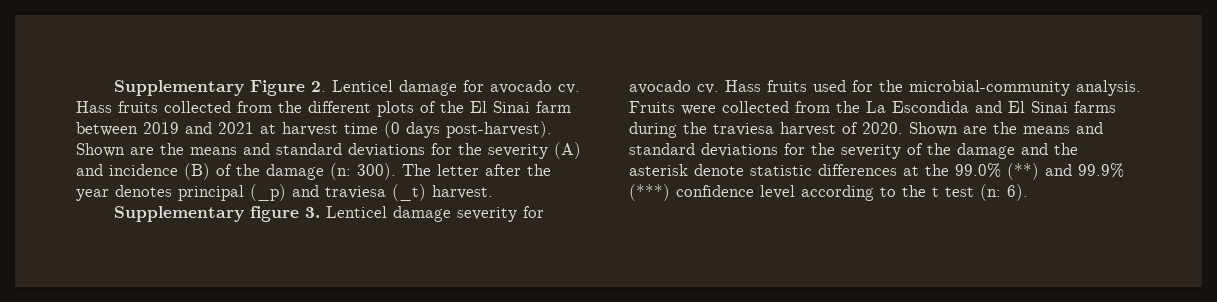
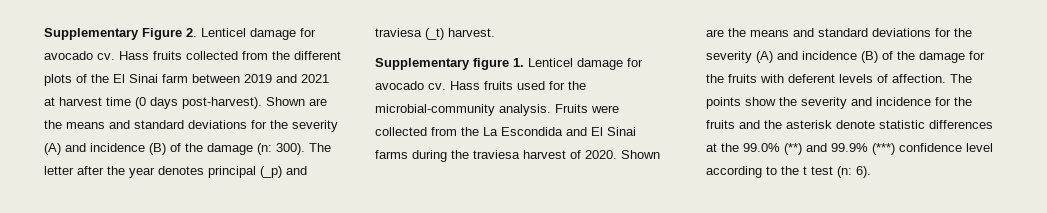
- Supplementary figure 3. Lenticel damage severity for avocado cv.
+ Supplementary figure 1. Lenticel damage for avocado cv.
- Shown are the means and standard deviations for the severity of the damage and the asterisk denote statistic differences at the 99.0% (**) and 99.9% (***) confidence level according to the t test (n: 6).
+ Shown are the means and standard deviations for the severity (A) and incidence (B) of the damage for the fruits with deferent levels of affection. The points show the severity and incidence for the fruits and the asterisk denote statistic differences at the 99.0% (**) and 99.9% (***) confidence level according to the t test (n: 6).

